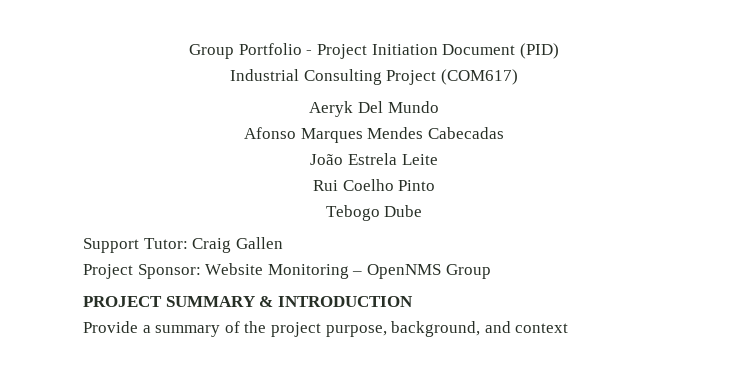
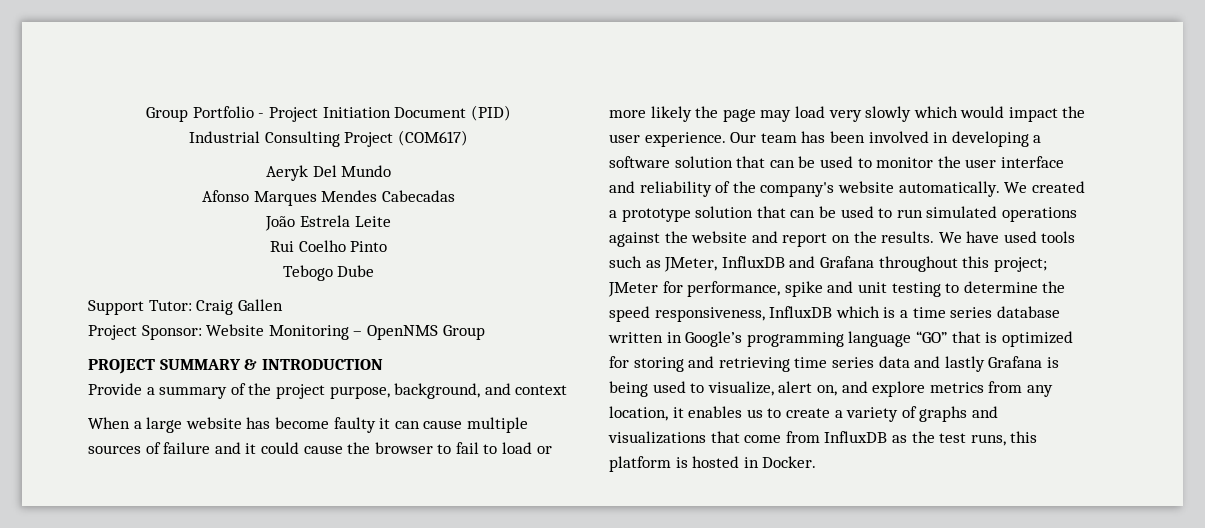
+ When a large website has become faulty it can cause multiple sources of failure and it could cause the browser to fail to load or more likely the page may load very slowly which would impact the user experience. Our team has been involved in developing a software solution that can be used to monitor the user interface and reliability of the company's website automatically. We created a prototype solution that can be used to run simulated operations against the website and report on the results. We have used tools such as JMeter, InfluxDB and Grafana throughout this project; JMeter for performance, spike and unit testing to determine the speed responsiveness, InfluxDB which is a time series database written in Google’s programming language “GO” that is optimized for storing and retrieving time series data and lastly Grafana is being used to visualize, alert on, and explore metrics from any location, it enables us to create a variety of graphs and visualizations that come from InfluxDB as the test runs, this platform is hosted in Docker.

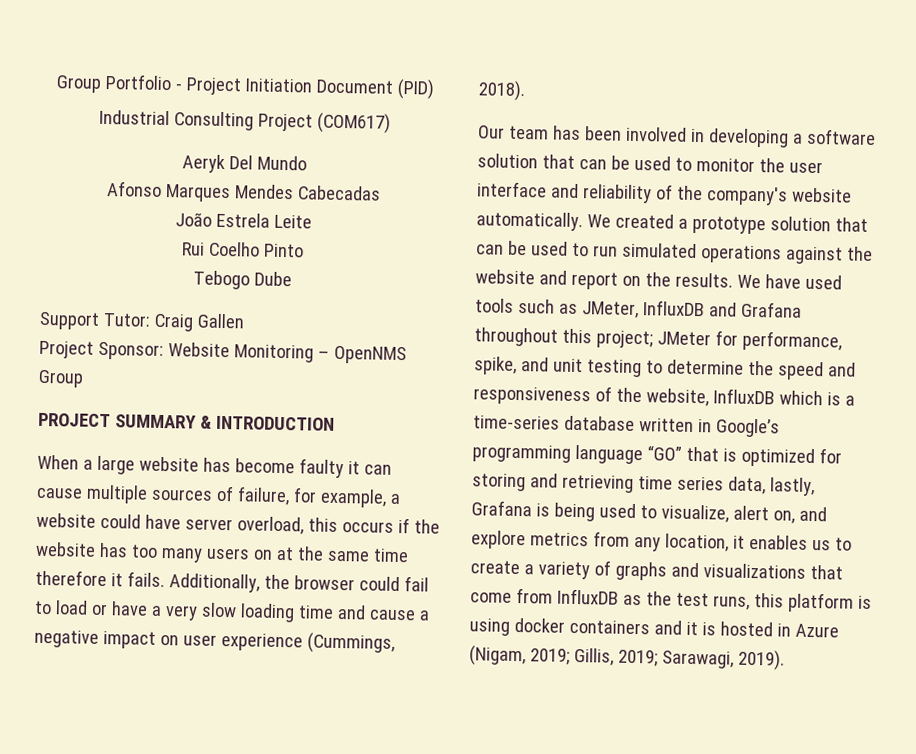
- Provide a summary of the project purpose, background, and context
- When a large website has become faulty it can cause multiple sources of failure and it could cause the browser to fail to load or more likely the page may load very slowly which would impact the user experience. Our team has been involved in developing a software solution that can be used to monitor the user interface and reliability of the company's website automatically.
+ When a large website has become faulty it can cause multiple sources of failure, for example, a website could have server overload, this occurs if the website has too many users on at the same time therefore it fails. Additionally, the browser could fail to load or have a very slow loading time and cause a negative impact on user experience (Cummings, 2018).
+ Our team has been involved in developing a software solution that can be used to monitor the user interface and reliability of the company's website automatically.
- JMeter for performance, spike and unit testing to determine the speed responsiveness, InfluxDB which is a time series database written in Google’s programming language “GO” that is optimized for storing and retrieving time series data and lastly Grafana is being used to visualize, alert on, and explore metrics from any location, it enables us to create a variety of graphs and visualizations that come from InfluxDB as the test runs, this platform is hosted in Docker.
+ JMeter for performance, spike, and unit testing to determine the speed and responsiveness of the website, InfluxDB which is a time-series database written in Google’s programming language “GO” that is optimized for storing and retrieving time series data, lastly, Grafana is being used to visualize, alert on, and explore metrics from any location, it enables us to create a variety of graphs and visualizations that come from InfluxDB as the test runs, this platform is using docker containers and it is hosted in Azure (Nigam, 2019; Gillis, 2019; Sarawagi, 2019).

